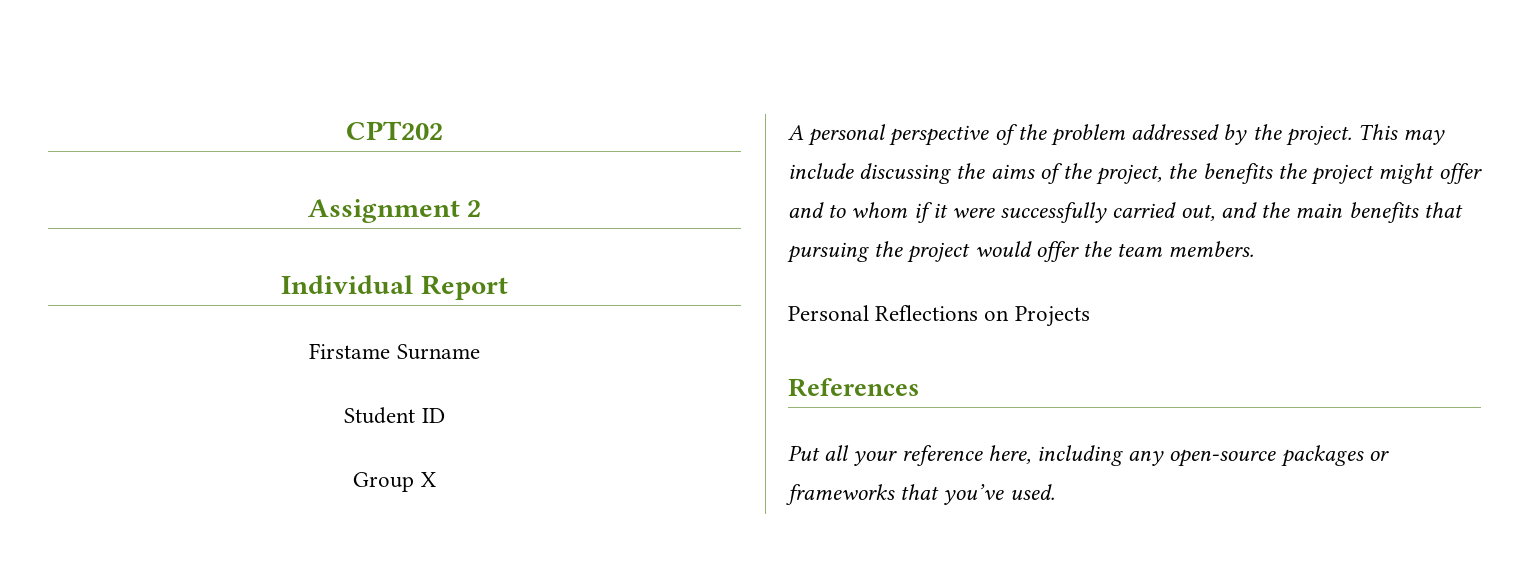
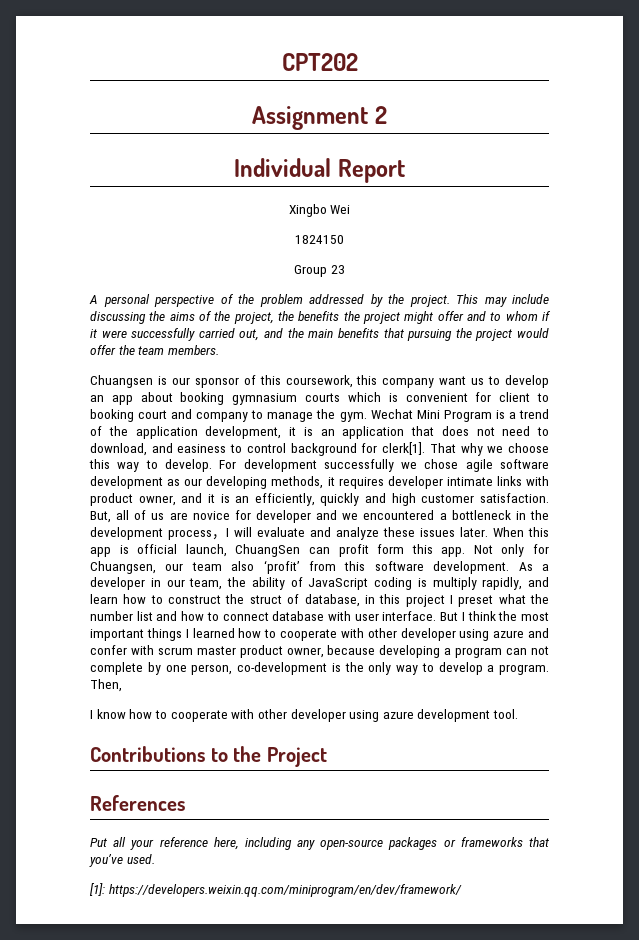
- Firstame Surname
- Student ID
+ Xingbo Wei
+ 1824150
- Group X
+ Group 23
- Personal Reflections on Projects
+ Chuangsen is our sponsor of this coursework, this company want us to develop an app about booking gymnasium courts which is convenient for client to booking court and company to manage the gym. Wechat Mini Program is a trend of the application development, it is an application that does not need to download, and easiness to control background for clerk[1]. That why we choose this way to develop. For development successfully we chose agile software development as our developing methods, it requires developer intimate links with product owner, and it is an efficiently, quickly and high customer satisfaction. But, all of us are novice for developer and we encountered a bottleneck in the development process，I will evaluate and analyze these issues later. When this app is official launch, ChuangSen can profit form this app. Not only for Chuangsen, our team also ‘profit’ from this software development. As a developer in our team, the ability of JavaScript coding is multiply rapidly, and learn how to construct the struct of database, in this project I preset what the number list and how to connect database with user interface. But I think the most important things I learned how to cooperate with other developer using azure and confer with scrum master product owner, because developing a program can not complete by one person, co-development is the only way to develop a program. Then,
+ I know how to cooperate with other developer using azure development tool.
+ Contributions to the Project
+ [1]: https://developers.weixin.qq.com/miniprogram/en/dev/framework/

